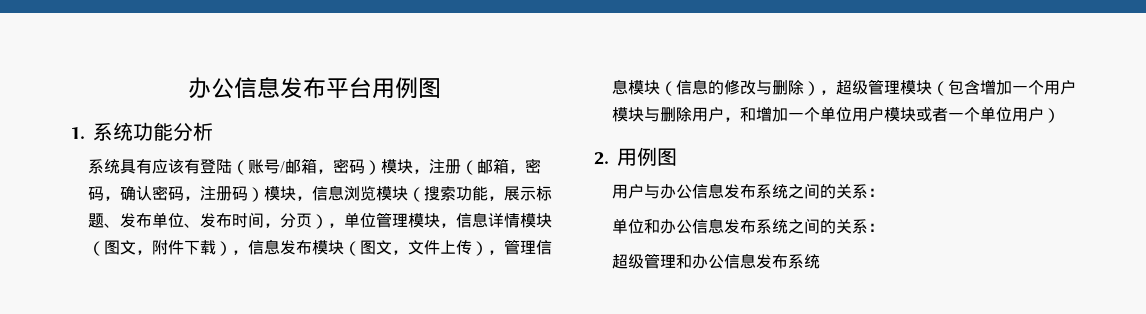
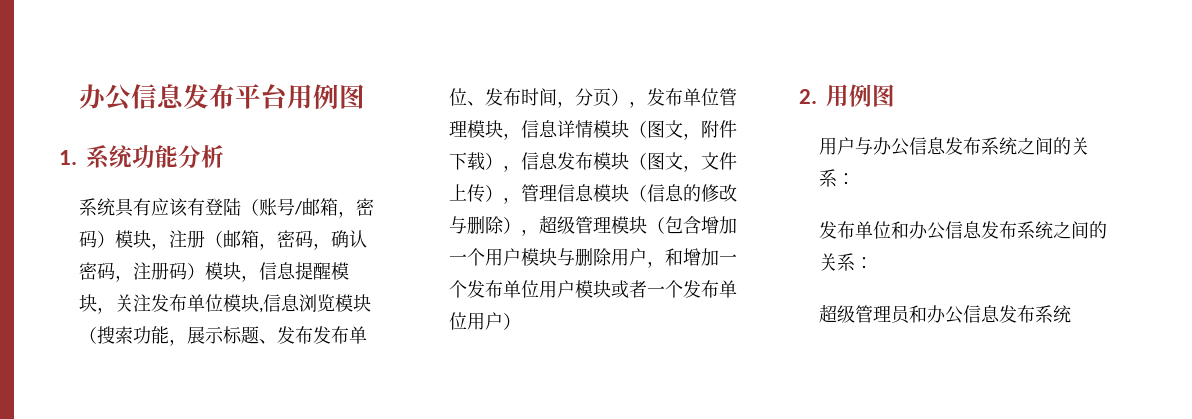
- 系统具有应该有登陆（账号/邮箱，密码）模块，注册（邮箱，密码，确认密码，注册码）模块，信息浏览模块（搜索功能，展示标题、发布单位、发布时间，分页），单位管理模块，信息详情模块（图文，附件下载），信息发布模块（图文，文件上传），管理信息模块（信息的修改与删除），超级管理模块（包含增加一个用户模块与删除用户，和增加一个单位用户模块或者一个单位用户）
+ 系统具有应该有登陆（账号/邮箱，密码）模块，注册（邮箱，密码，确认密码，注册码）模块，信息提醒模块，关注发布单位模块,信息浏览模块（搜索功能，展示标题、发布发布单位、发布时间，分页），发布单位管理模块，信息详情模块（图文，附件下载），信息发布模块（图文，文件上传），管理信息模块（信息的修改与删除），超级管理模块（包含增加一个用户模块与删除用户，和增加一个发布单位用户模块或者一个发布单位用户）
- 单位和办公信息发布系统之间的关系：
+ 发布单位和办公信息发布系统之间的关系：
- 超级管理和办公信息发布系统
+ 超级管理员和办公信息发布系统

